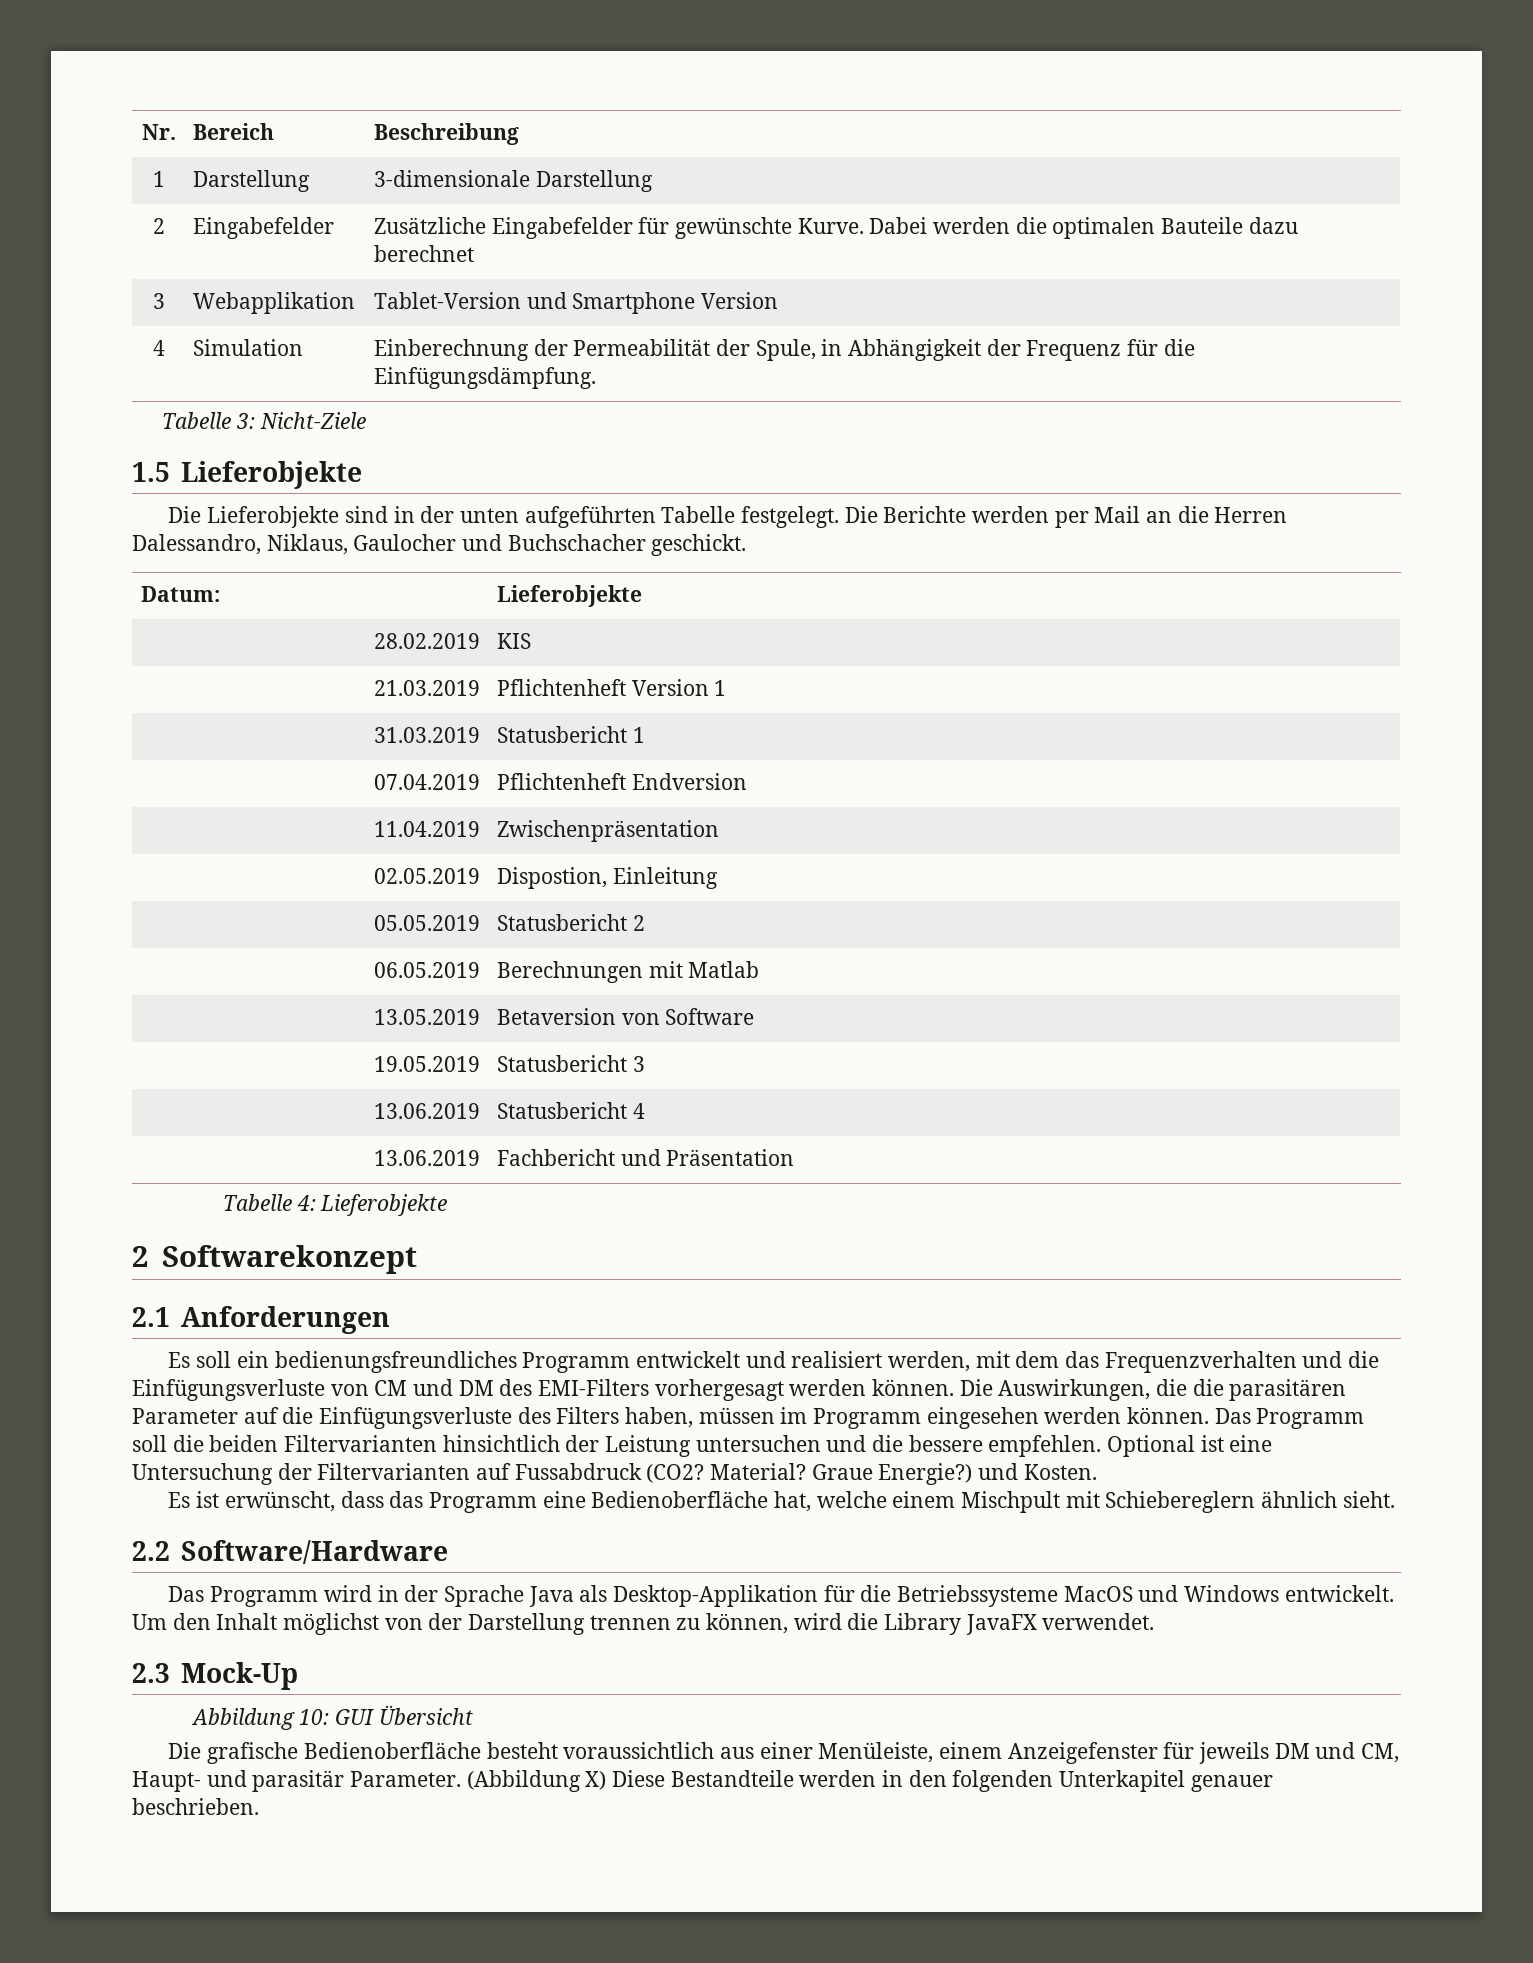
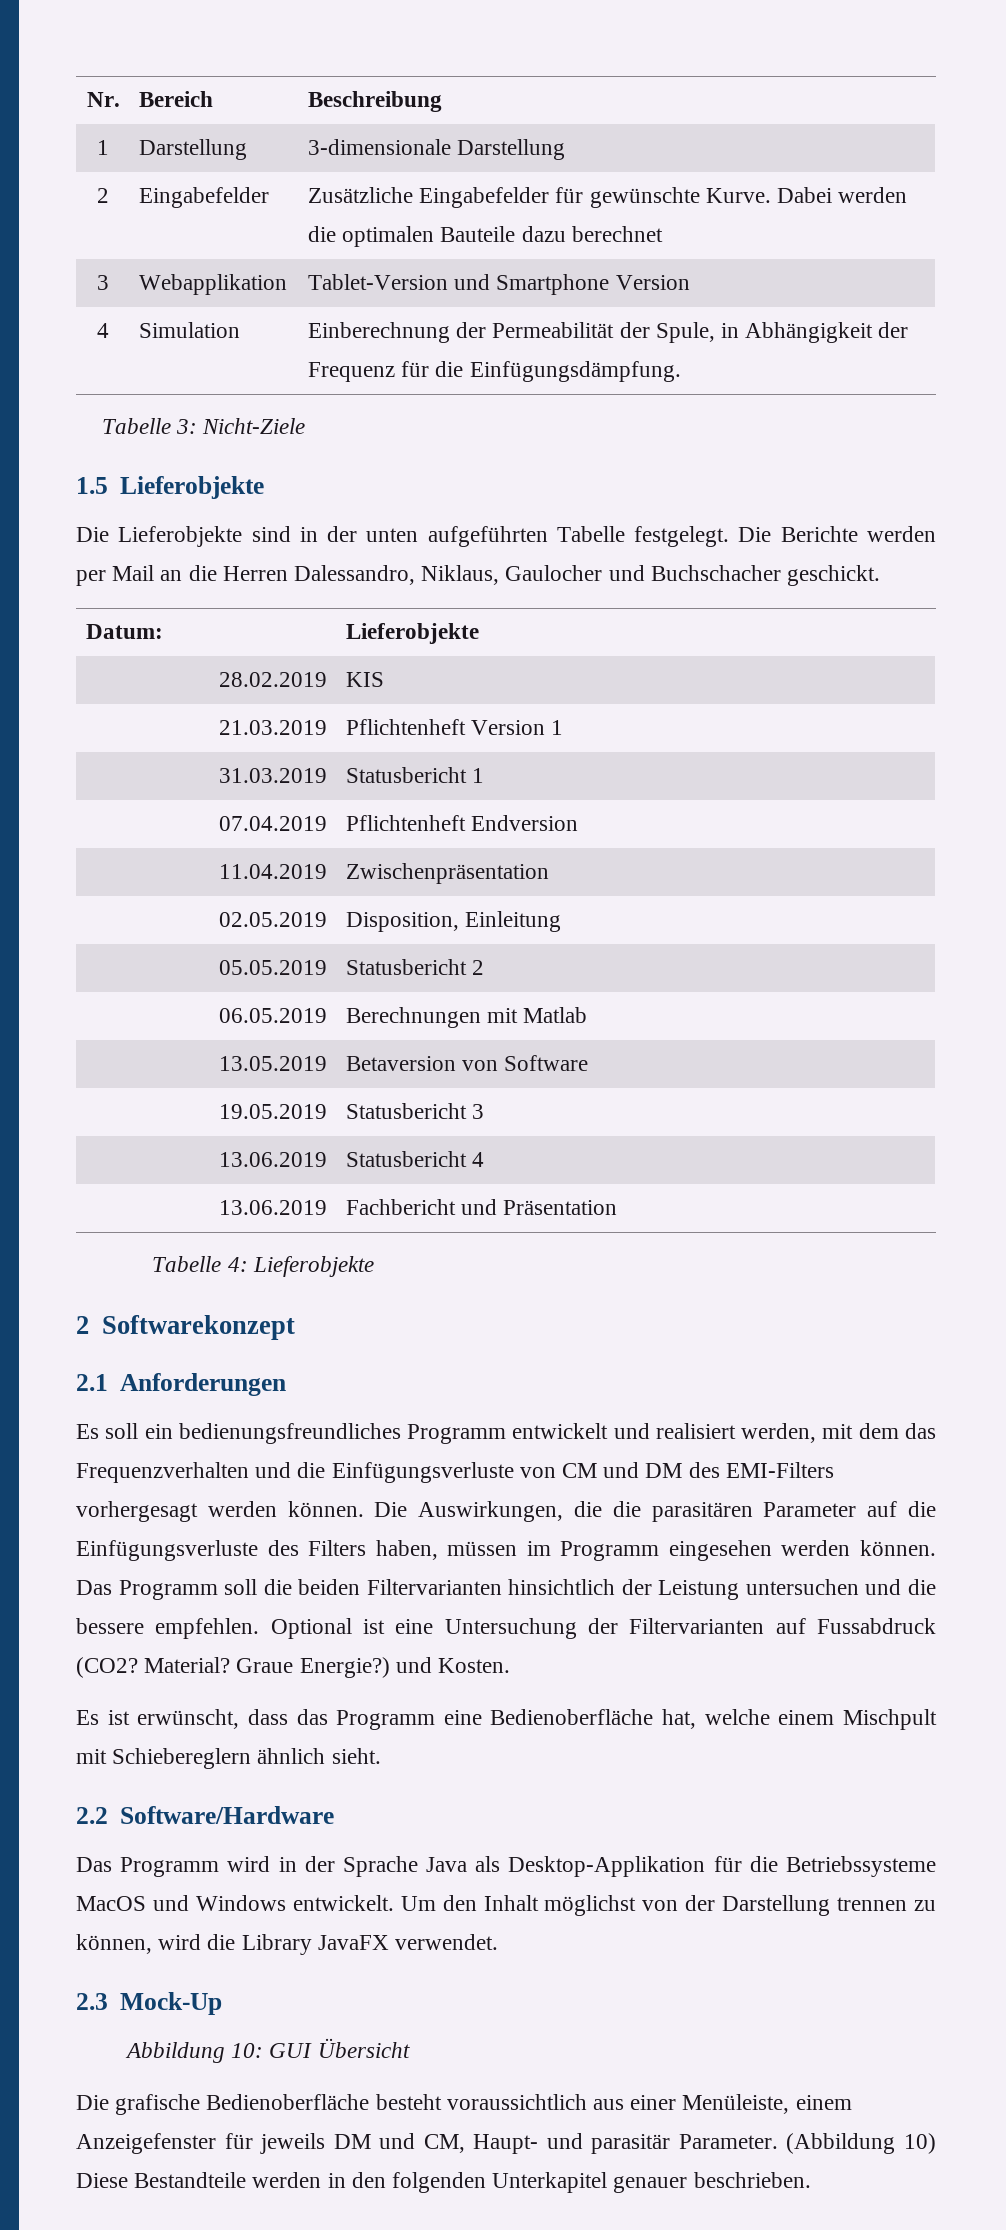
- 02.05.2019 | Dispostion, Einleitung
+ 02.05.2019 | Disposition, Einleitung
- (Abbildung X) Diese Bestandteile werden in den folgenden Unterkapitel genauer beschrieben.
+ (Abbildung 10) Diese Bestandteile werden in den folgenden Unterkapitel genauer beschrieben.

